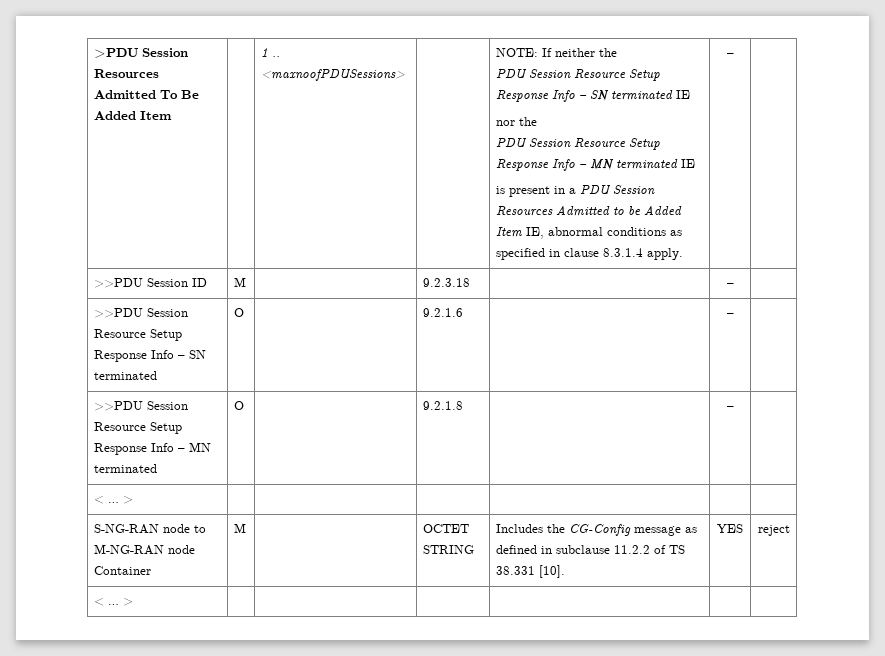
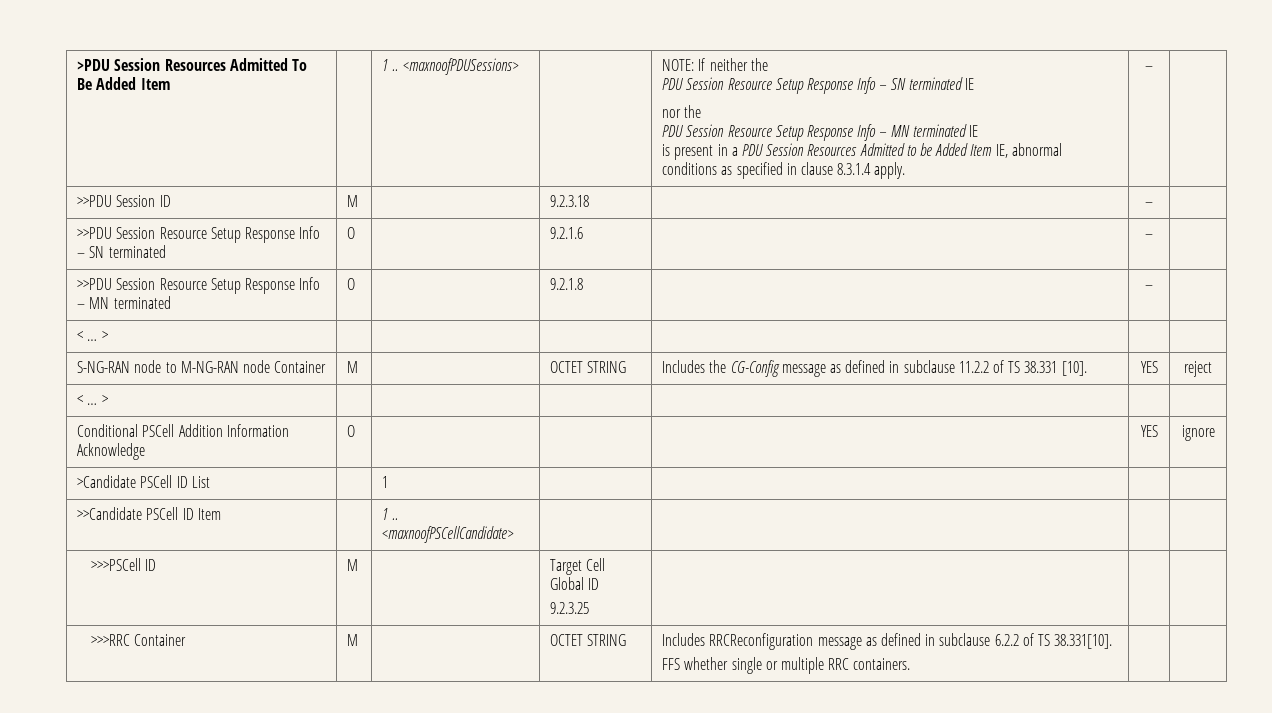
+ Conditional PSCell Addition Information Acknowledge | O | | | | YES | ignore
+ >Candidate PSCell ID List | | 1 | | | |
+ >>Candidate PSCell ID Item | | 1 .. <maxnoofPSCellCandidate> | | | |
+ >>>PSCell ID | M | | Target Cell Global ID
+ 9.2.3.25 | | |
+ >>>RRC Container | M | | OCTET STRING | Includes RRCReconfiguration message as defined in subclause 6.2.2 of TS 38.331[10].
+ FFS whether single or multiple RRC containers. | |

